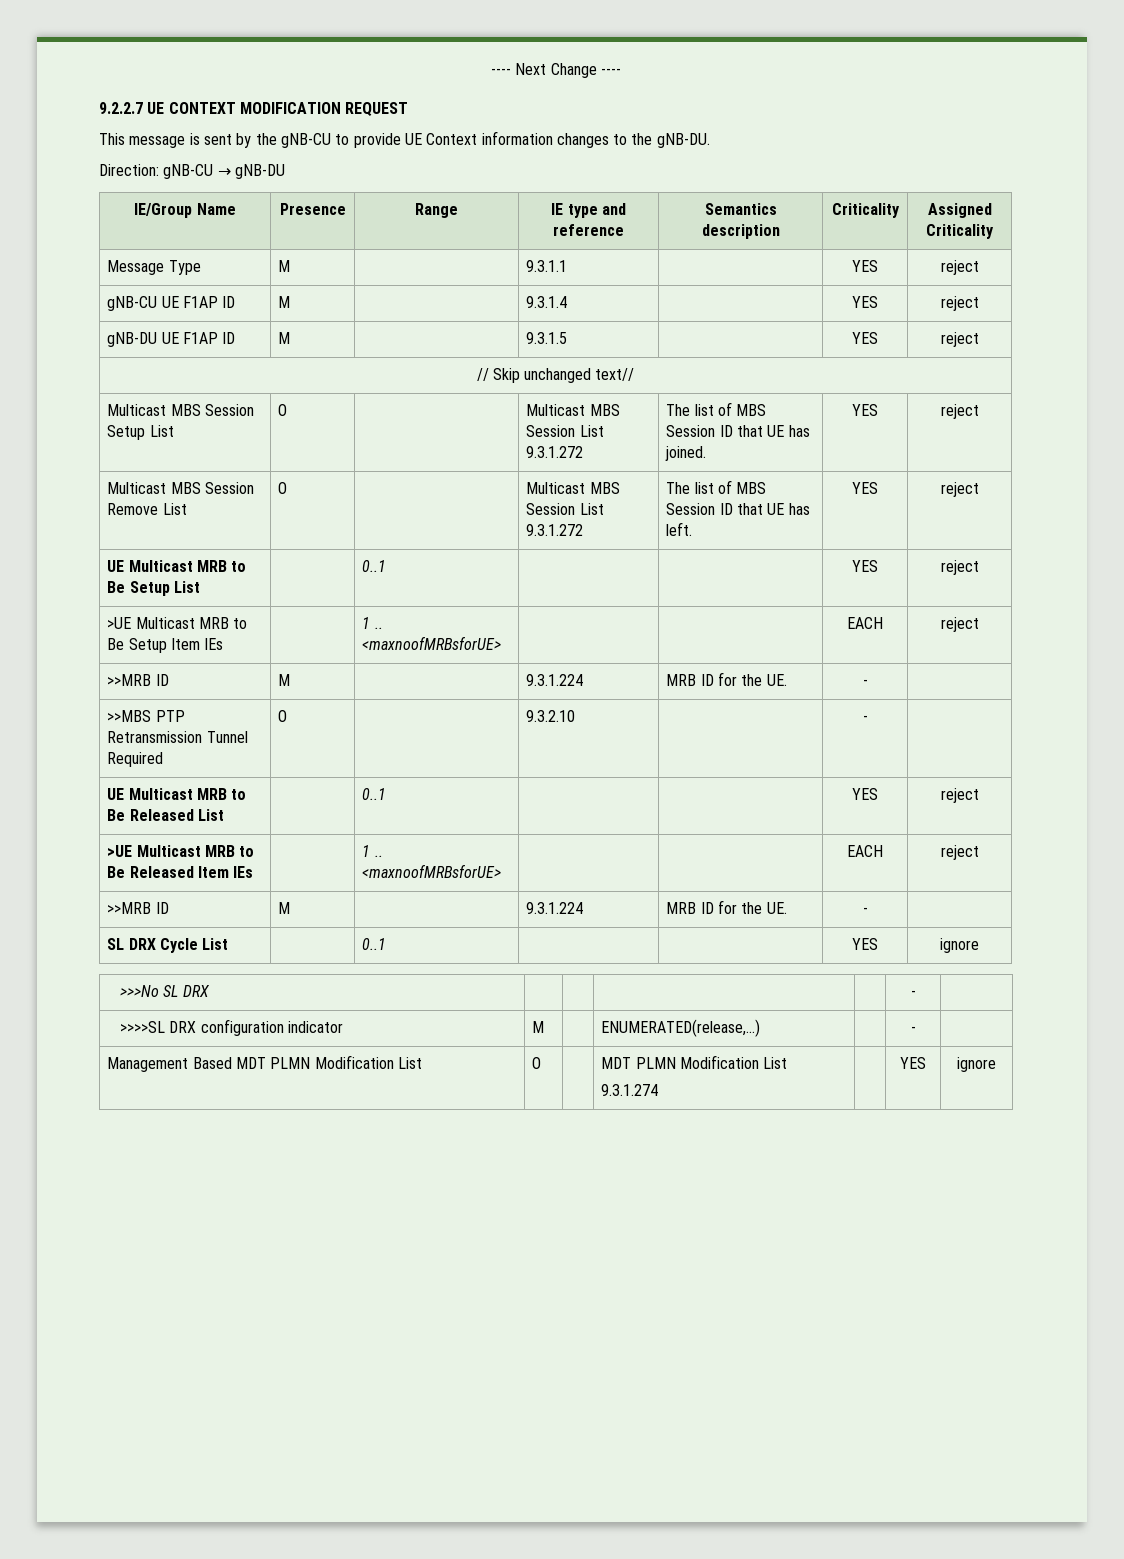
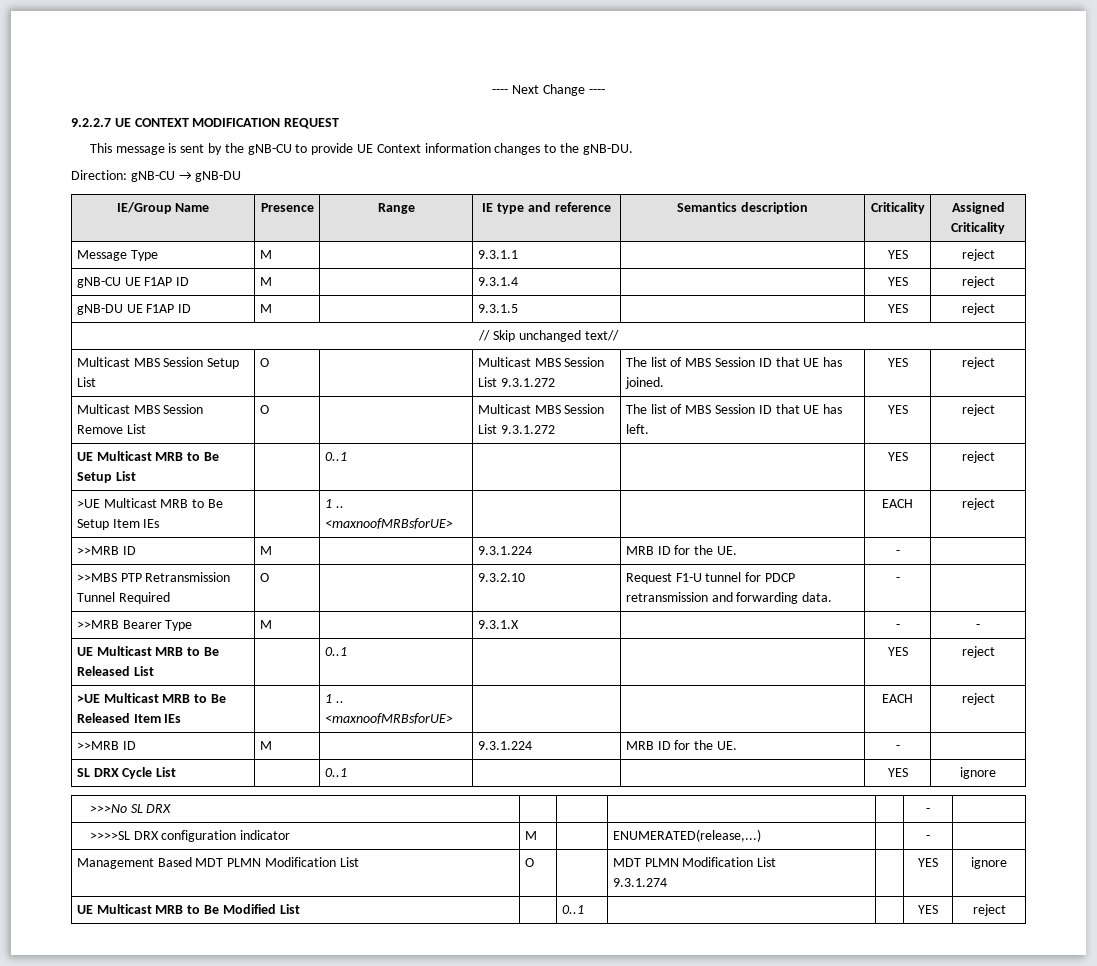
- >>MBS PTP Retransmission Tunnel Required | O | | 9.3.2.10 | | - |
+ >>MBS PTP Retransmission Tunnel Required | O | | 9.3.2.10 | Request F1-U tunnel for PDCP retransmission and forwarding data. | - |
+ >>MRB Bearer Type | M | | 9.3.1.X | | - | -
+ UE Multicast MRB to Be Modified List | | 0..1 | | | YES | reject

